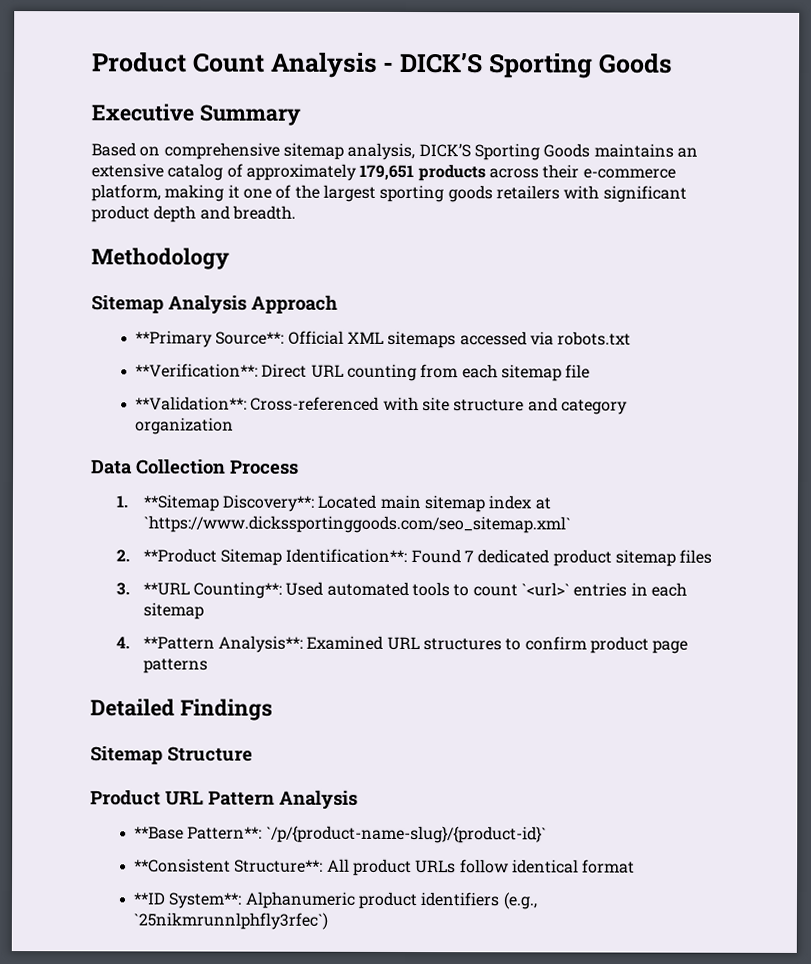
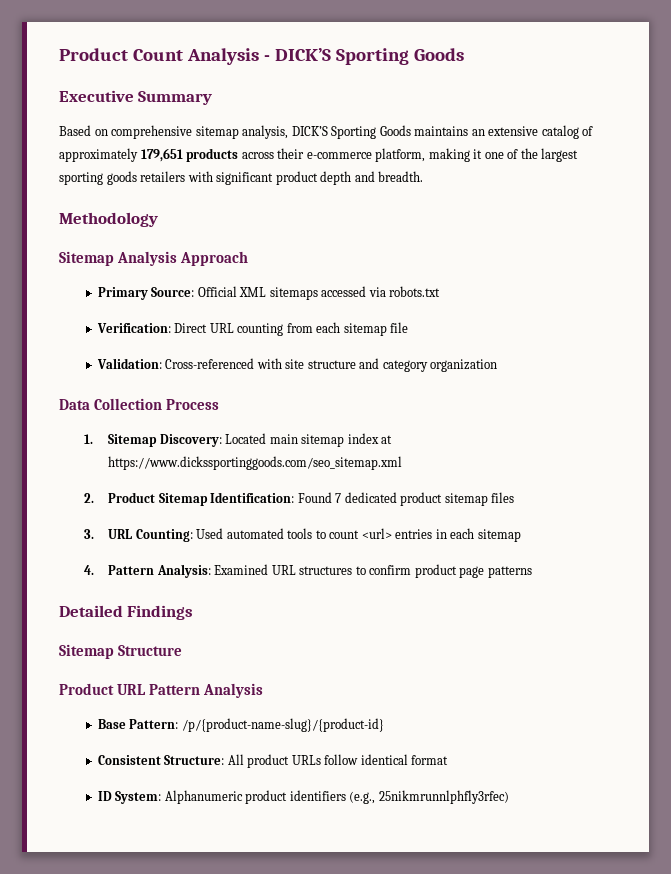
- **Primary Source**: Official XML sitemaps accessed via robots.txt
+ Primary Source: Official XML sitemaps accessed via robots.txt
- **Verification**: Direct URL counting from each sitemap file
+ Verification: Direct URL counting from each sitemap file
- **Validation**: Cross-referenced with site structure and category organization
+ Validation: Cross-referenced with site structure and category organization
- 1. **Sitemap Discovery**: Located main sitemap index at `https://www.dickssportinggoods.com/seo_sitemap.xml`
+ 1. Sitemap Discovery: Located main sitemap index at https://www.dickssportinggoods.com/seo_sitemap.xml
- 2. **Product Sitemap Identification**: Found 7 dedicated product sitemap files
+ 2. Product Sitemap Identification: Found 7 dedicated product sitemap files
- 3. **URL Counting**: Used automated tools to count `<url>` entries in each sitemap
+ 3. URL Counting: Used automated tools to count <url> entries in each sitemap
- 4. **Pattern Analysis**: Examined URL structures to confirm product page patterns
+ 4. Pattern Analysis: Examined URL structures to confirm product page patterns
- **Base Pattern**: `/p/{product-name-slug}/{product-id}`
- **Consistent Structure**: All product URLs follow identical format
+ Base Pattern: /p/{product-name-slug}/{product-id}
+ Consistent Structure: All product URLs follow identical format
- **ID System**: Alphanumeric product identifiers (e.g., `25nikmrunnlphfly3rfec`)
+ ID System: Alphanumeric product identifiers (e.g., 25nikmrunnlphfly3rfec)

